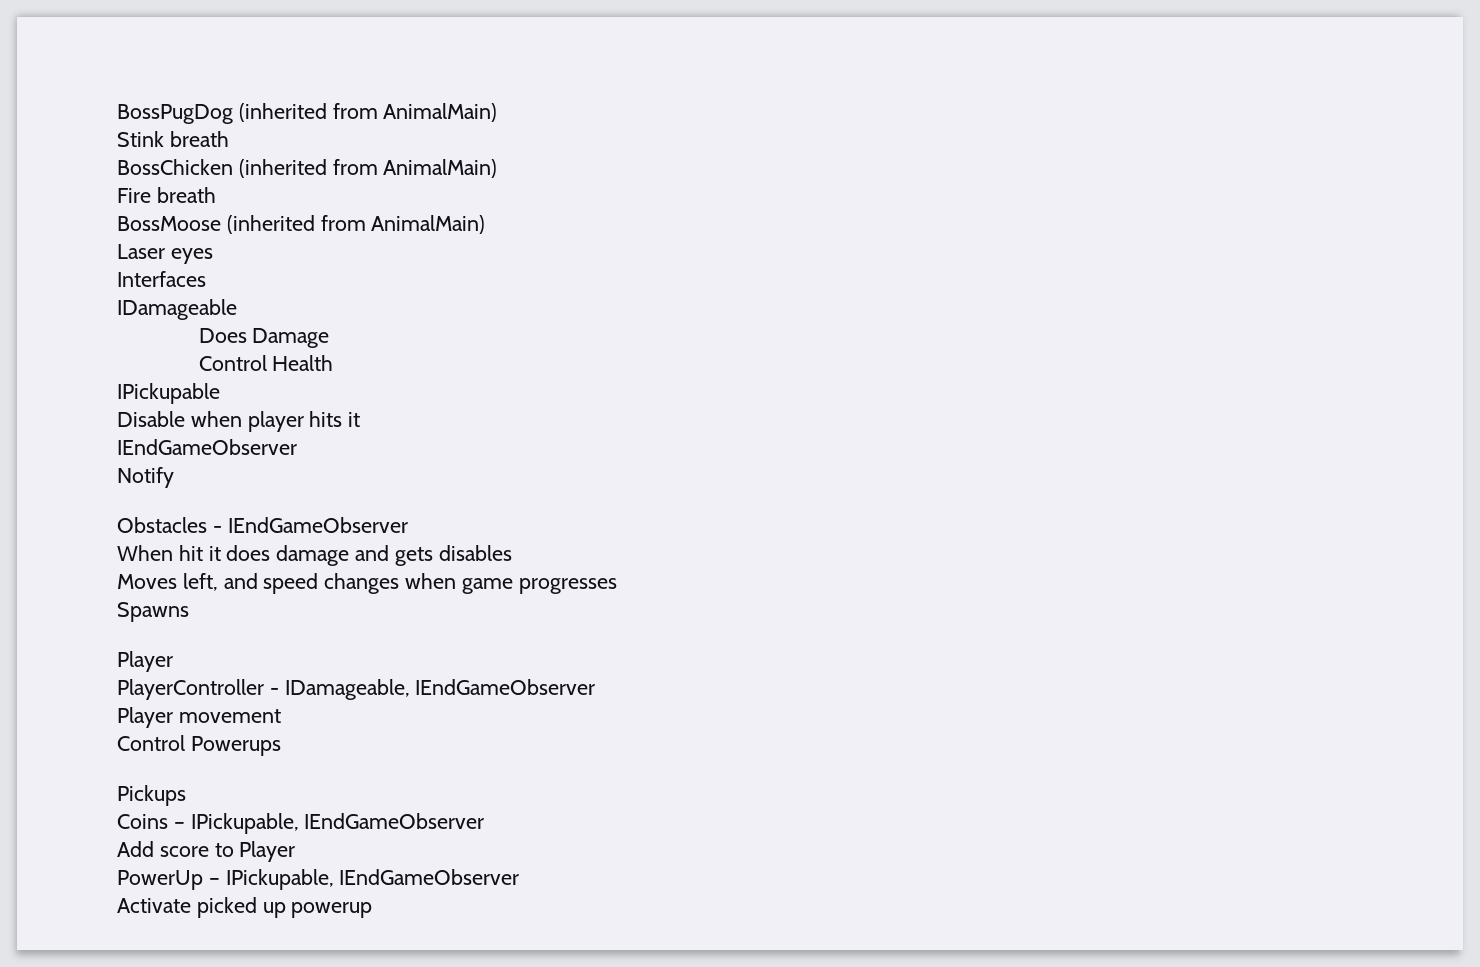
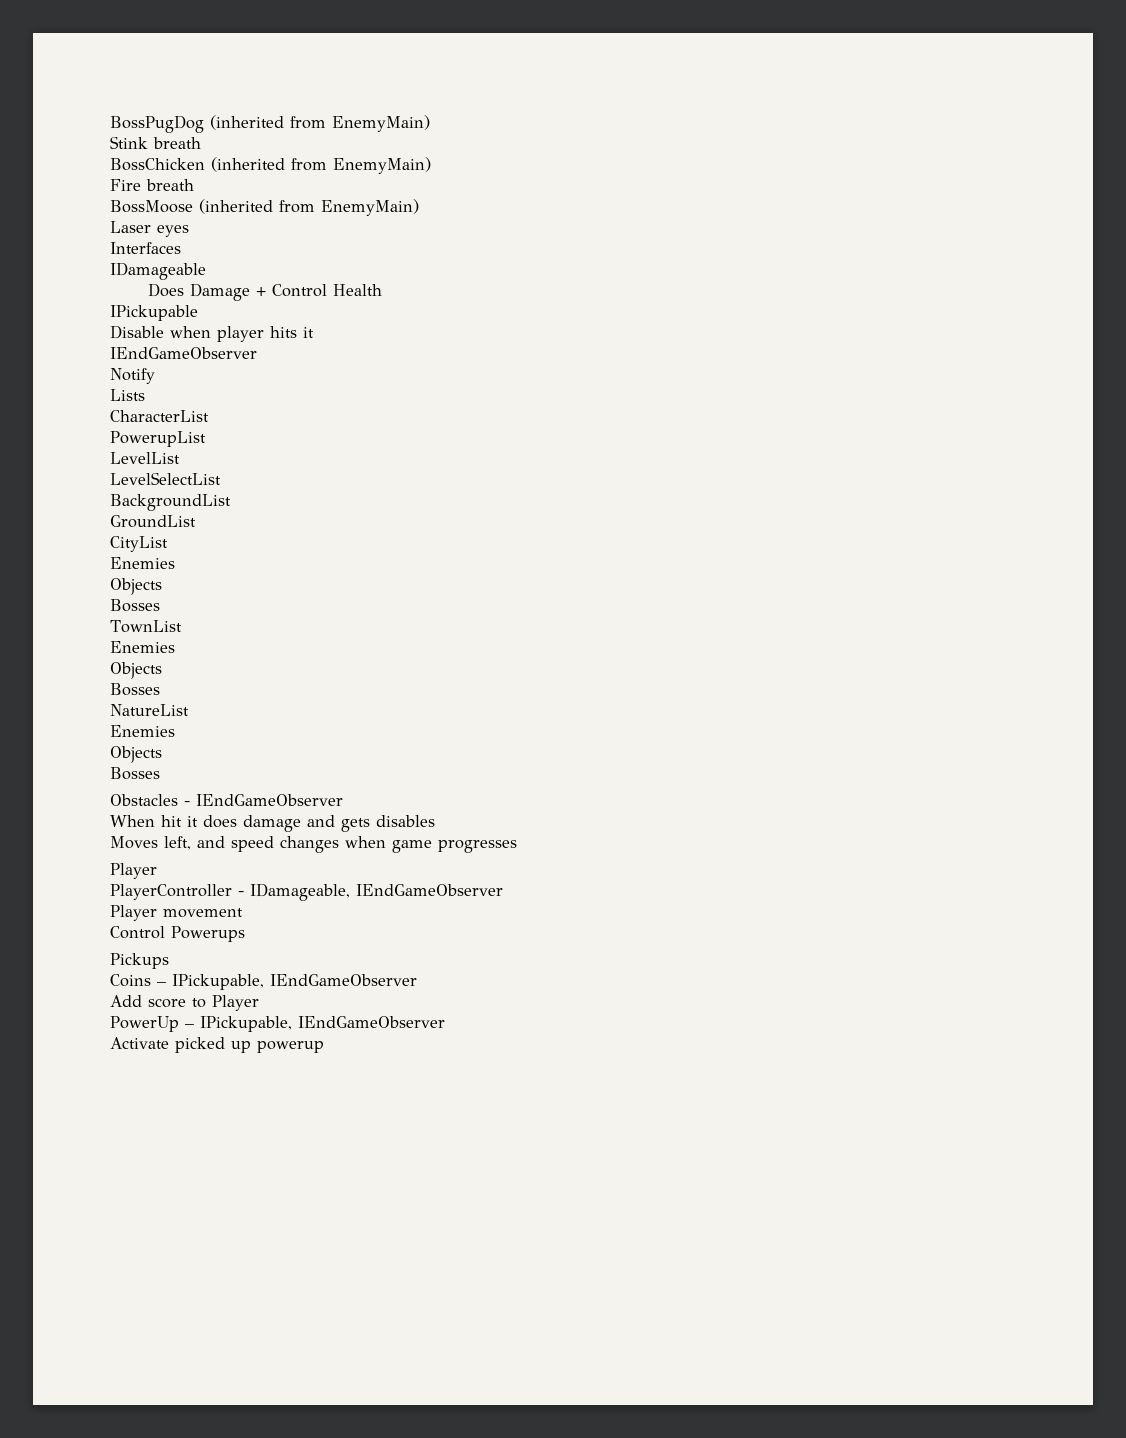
- BossPugDog (inherited from AnimalMain)
+ BossPugDog (inherited from EnemyMain)
- BossChicken (inherited from AnimalMain)
+ BossChicken (inherited from EnemyMain)
- BossMoose (inherited from AnimalMain)
+ BossMoose (inherited from EnemyMain)
- Does Damage
- Control Health
+ Does Damage + Control Health
+ Lists
+ CharacterList
+ PowerupList
+ LevelList
+ LevelSelectList
+ BackgroundList
+ GroundList
+ CityList
+ Enemies
+ Objects
+ Bosses
+ TownList
+ Enemies
+ Objects
+ Bosses
+ NatureList
+ Enemies
+ Objects
+ Bosses
- Spawns

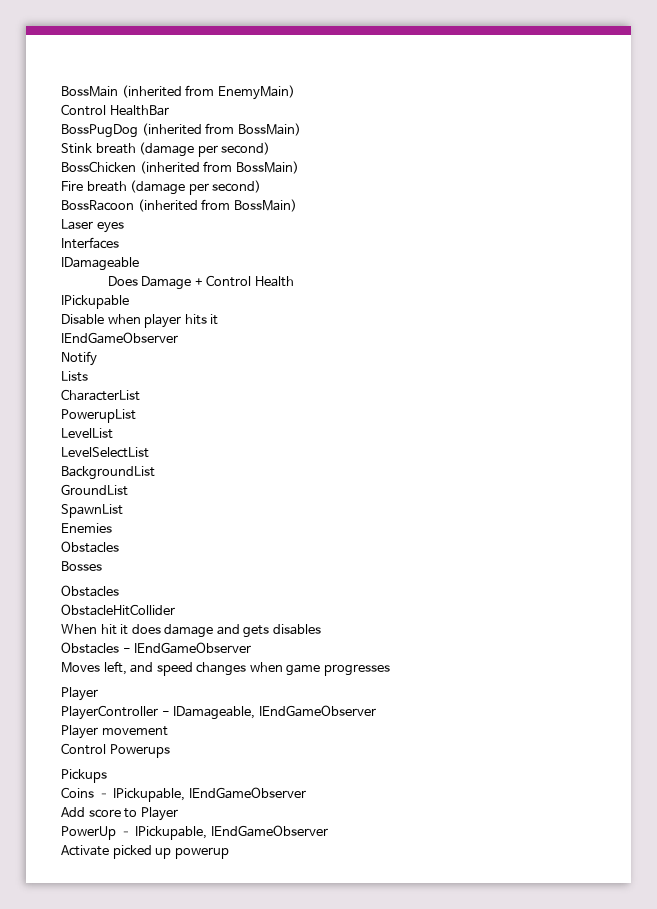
- BossPugDog (inherited from EnemyMain)
+ BossMain (inherited from EnemyMain)
+ Control HealthBar
+ BossPugDog (inherited from BossMain)
- Stink breath
+ Stink breath (damage per second)
- BossChicken (inherited from EnemyMain)
+ BossChicken (inherited from BossMain)
- Fire breath
- BossMoose (inherited from EnemyMain)
+ Fire breath (damage per second)
+ BossRacoon (inherited from BossMain)
- CityList
+ SpawnList
  Enemies
- Objects
+ Obstacles
  Bosses
- TownList
- Enemies
- Objects
- Bosses
- NatureList
- Enemies
- Objects
- Bosses
- Obstacles - IEndGameObserver
+ Obstacles
+ ObstacleHitCollider
+ Obstacles - IEndGameObserver

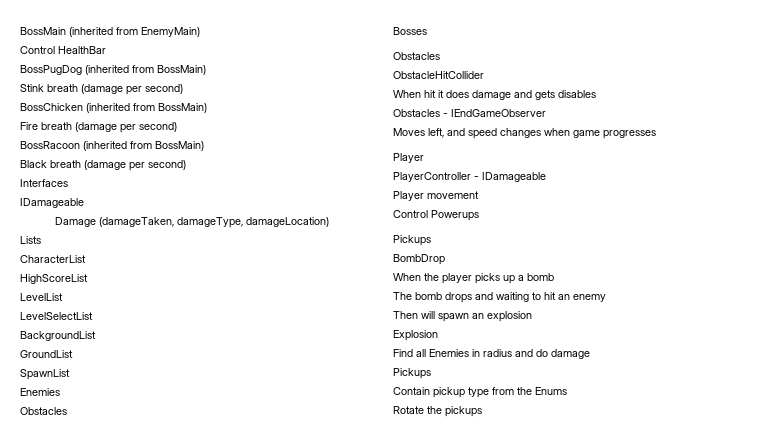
- Laser eyes
+ Black breath (damage per second)
  Interfaces
  IDamageable
- Does Damage + Control Health
- IPickupable
- Disable when player hits it
- IEndGameObserver
- Notify
+ Damage (damageTaken, damageType, damageLocation)
- PowerupList
+ HighScoreList
- PlayerController - IDamageable, IEndGameObserver
+ PlayerController - IDamageable
- Coins – IPickupable, IEndGameObserver
- Add score to Player
- PowerUp – IPickupable, IEndGameObserver
- Activate picked up powerup
+ BombDrop
+ When the player picks up a bomb
+ The bomb drops and waiting to hit an enemy
+ Then will spawn an explosion
+ Explosion
+ Find all Enemies in radius and do damage
+ Pickups
+ Contain pickup type from the Enums
+ Rotate the pickups

